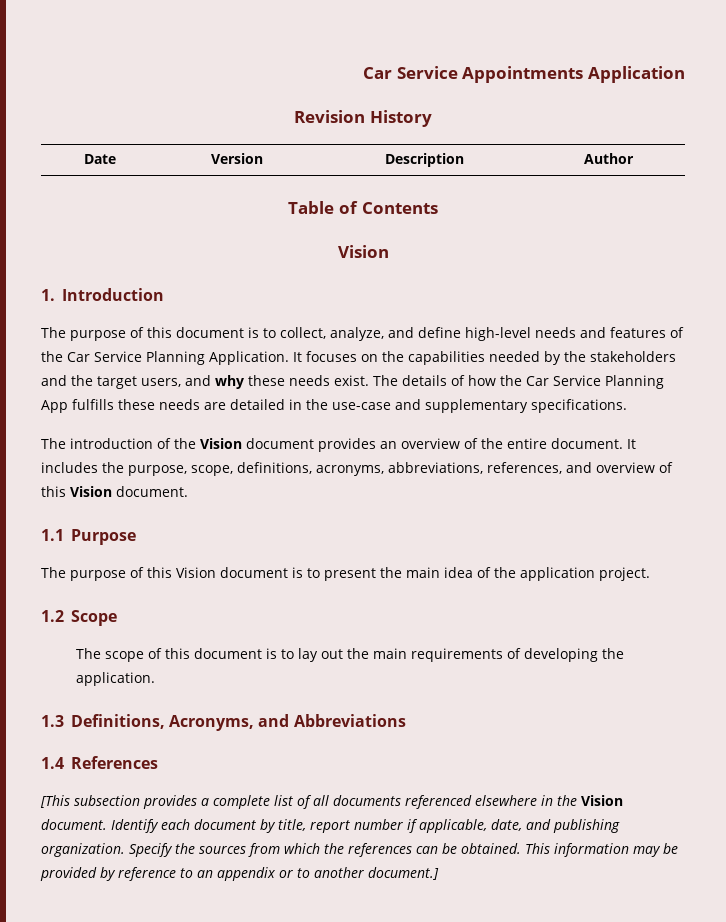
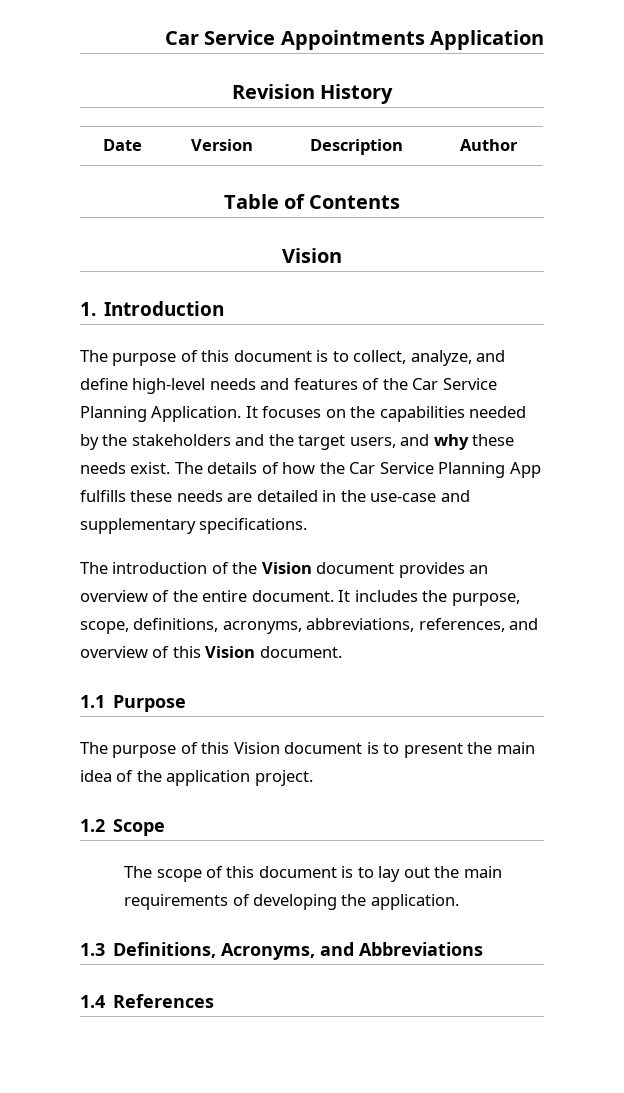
- [This subsection provides a complete list of all documents referenced elsewhere in the Vision document. Identify each document by title, report number if applicable, date, and publishing organization. Specify the sources from which the references can be obtained. This information may be provided by reference to an appendix or to another document.]

